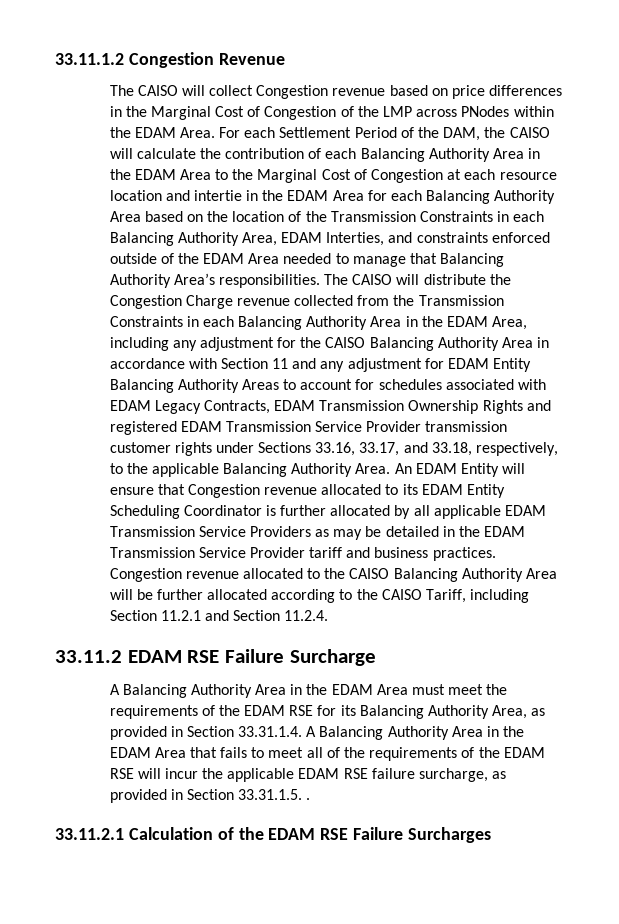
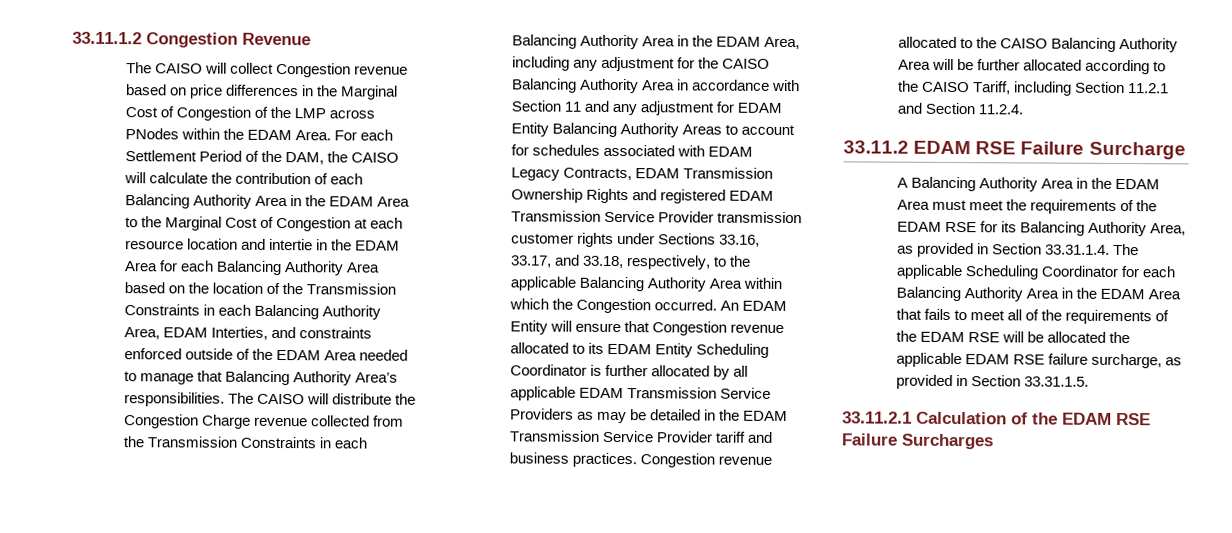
- The CAISO will distribute the Congestion Charge revenue collected from the Transmission Constraints in each Balancing Authority Area in the EDAM Area, including any adjustment for the CAISO Balancing Authority Area in accordance with Section 11 and any adjustment for EDAM Entity Balancing Authority Areas to account for schedules associated with EDAM Legacy Contracts, EDAM Transmission Ownership Rights and registered EDAM Transmission Service Provider transmission customer rights under Sections 33.16, 33.17, and 33.18, respectively, to the applicable Balancing Authority Area.
+ The CAISO will distribute the Congestion Charge revenue collected from the Transmission Constraints in each Balancing Authority Area in the EDAM Area, including any adjustment for the CAISO Balancing Authority Area in accordance with Section 11 and any adjustment for EDAM Entity Balancing Authority Areas to account for schedules associated with EDAM Legacy Contracts, EDAM Transmission Ownership Rights and registered EDAM Transmission Service Provider transmission customer rights under Sections 33.16, 33.17, and 33.18, respectively, to the applicable Balancing Authority Area within which the Congestion occurred.
- A Balancing Authority Area in the EDAM Area must meet the requirements of the EDAM RSE for its Balancing Authority Area, as provided in Section 33.31.1.4. A Balancing Authority Area in the EDAM Area that fails to meet all of the requirements of the EDAM RSE will incur the applicable EDAM RSE failure surcharge, as provided in Section 33.31.1.5. .
+ A Balancing Authority Area in the EDAM Area must meet the requirements of the EDAM RSE for its Balancing Authority Area, as provided in Section 33.31.1.4. The applicable Scheduling Coordinator for each Balancing Authority Area in the EDAM Area that fails to meet all of the requirements of the EDAM RSE will be allocated the applicable EDAM RSE failure surcharge, as provided in Section 33.31.1.5.

